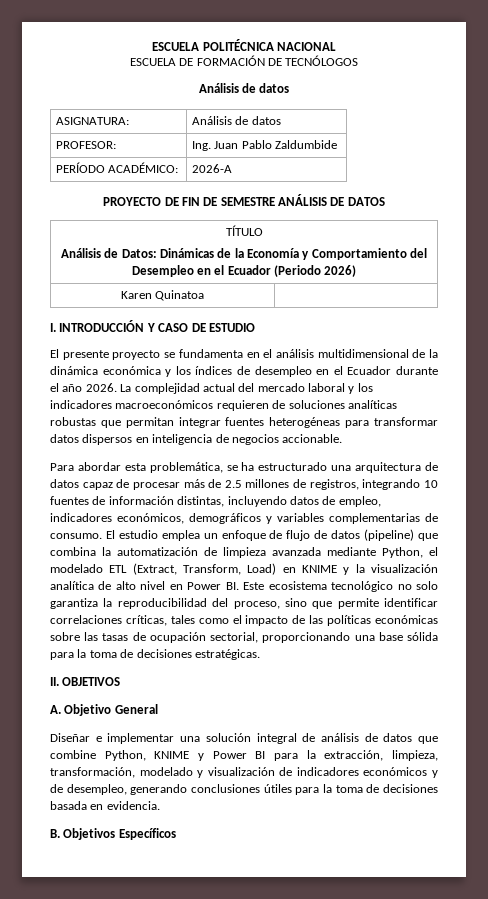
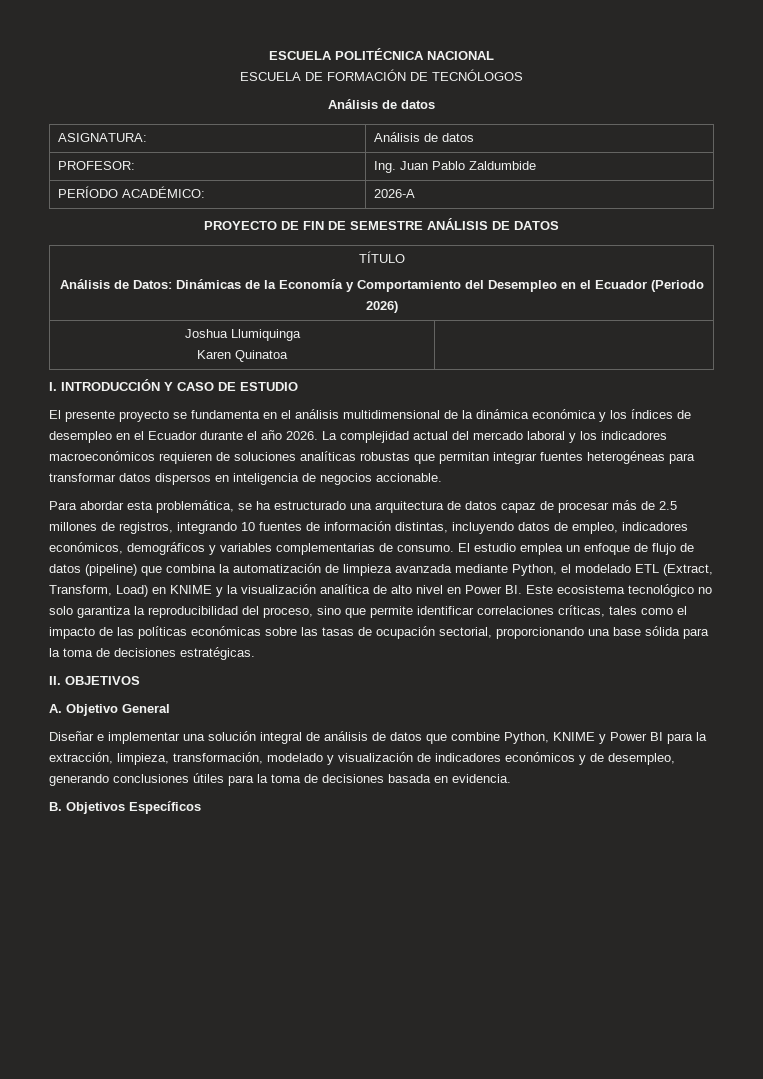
+ Joshua Llumiquinga

